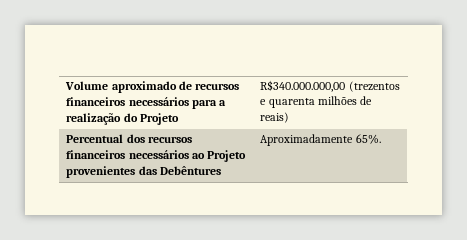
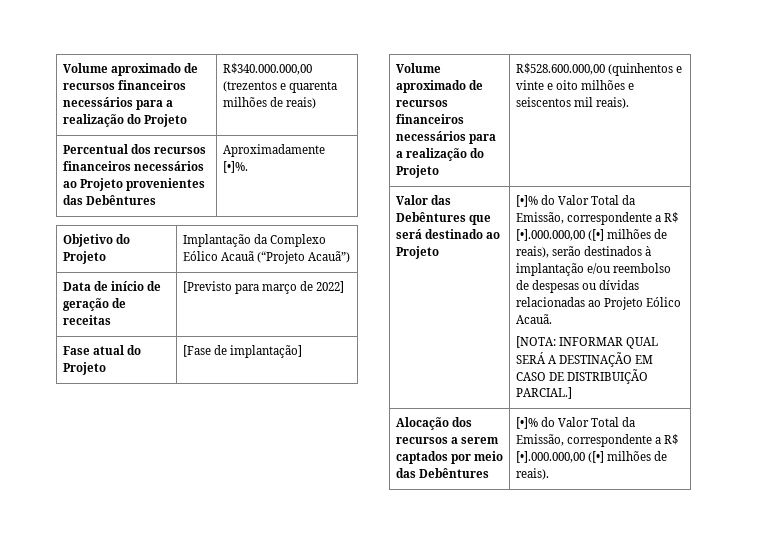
- Percentual dos recursos financeiros necessários ao Projeto provenientes das Debêntures | Aproximadamente 65%.
+ Percentual dos recursos financeiros necessários ao Projeto provenientes das Debêntures | Aproximadamente [•]%.
+ Objetivo do Projeto | Implantação da Complexo Eólico Acauã (“Projeto Acauã”)
+ Data de início de geração de receitas | [Previsto para março de 2022]
+ Fase atual do Projeto | [Fase de implantação]
+ Volume aproximado de recursos financeiros necessários para a realização do Projeto | R$528.600.000,00 (quinhentos e vinte e oito milhões e seiscentos mil reais).
+ Valor das Debêntures que será destinado ao Projeto | [•]% do Valor Total da Emissão, correspondente a R$ [•].000.000,00 ([•] milhões de reais), serão destinados à implantação e/ou reembolso de despesas ou dívidas relacionadas ao Projeto Eólico Acauã.
+ [NOTA: INFORMAR QUAL SERÁ A DESTINAÇÃO EM CASO DE DISTRIBUIÇÃO PARCIAL.]
+ Alocação dos recursos a serem captados por meio das Debêntures | [•]% do Valor Total da Emissão, correspondente a R$ [•].000.000,00 ([•] milhões de reais).

